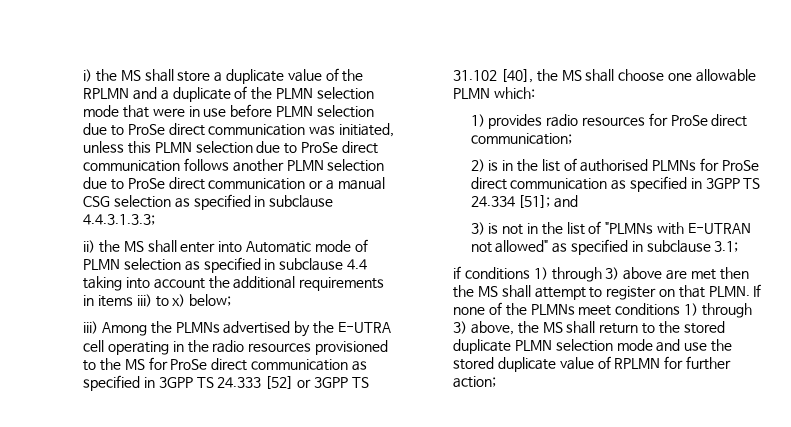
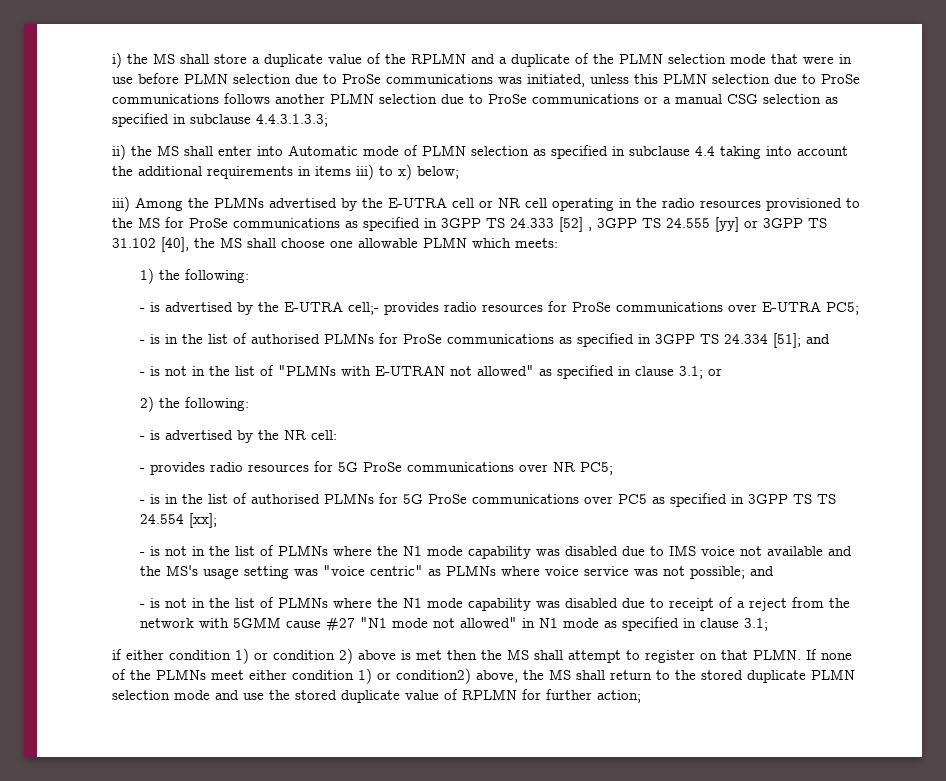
- i) the MS shall store a duplicate value of the RPLMN and a duplicate of the PLMN selection mode that were in use before PLMN selection due to ProSe direct communication was initiated, unless this PLMN selection due to ProSe direct communication follows another PLMN selection due to ProSe direct communication or a manual CSG selection as specified in subclause 4.4.3.1.3.3;
+ i) the MS shall store a duplicate value of the RPLMN and a duplicate of the PLMN selection mode that were in use before PLMN selection due to ProSe communications was initiated, unless this PLMN selection due to ProSe communications follows another PLMN selection due to ProSe communications or a manual CSG selection as specified in subclause 4.4.3.1.3.3;
- iii) Among the PLMNs advertised by the E-UTRA cell operating in the radio resources provisioned to the MS for ProSe direct communication as specified in 3GPP TS 24.333 [52] or 3GPP TS 31.102 [40], the MS shall choose one allowable PLMN which:
- 1) provides radio resources for ProSe direct communication;
- 2) is in the list of authorised PLMNs for ProSe direct communication as specified in 3GPP TS 24.334 [51];
+ iii) Among the PLMNs advertised by the E-UTRA cell or NR cell operating in the radio resources provisioned to the MS for ProSe communications as specified in 3GPP TS 24.333 [52] , 3GPP TS 24.555 [yy] or 3GPP TS 31.102 [40], the MS shall choose one allowable PLMN which meets:
+ 1) the following:
+ - is advertised by the E-UTRA cell;- provides radio resources for ProSe communications over E-UTRA PC5;
+ - is in the list of authorised PLMNs for ProSe communications as specified in 3GPP TS 24.334 [51];
- 3) is not in the list of "PLMNs with E-UTRAN not allowed" as specified in subclause 3.1;
- if conditions 1) through 3) above are met then the MS shall attempt to register on that PLMN.
+ - is not in the list of "PLMNs with E-UTRAN not allowed" as specified in clause 3.1; or
+ 2) the following:
+ - is advertised by the NR cell:
+ - provides radio resources for 5G ProSe communications over NR PC5;
+ - is in the list of authorised PLMNs for 5G ProSe communications over PC5 as specified in 3GPP TS TS 24.554 [xx];
+ - is not in the list of PLMNs where the N1 mode capability was disabled due to IMS voice not available and the MS's usage setting was "voice centric" as PLMNs where voice service was not possible; and
+ - is not in the list of PLMNs where the N1 mode capability was disabled due to receipt of a reject from the network with 5GMM cause #27 "N1 mode not allowed" in N1 mode as specified in clause 3.1;
+ if either condition 1) or condition 2) above is met then the MS shall attempt to register on that PLMN.
- If none of the PLMNs meet conditions 1) through 3) above, the MS shall return to the stored duplicate PLMN selection mode and use the stored duplicate value of RPLMN for further action;
+ If none of the PLMNs meet either condition 1) or condition2) above, the MS shall return to the stored duplicate PLMN selection mode and use the stored duplicate value of RPLMN for further action;

